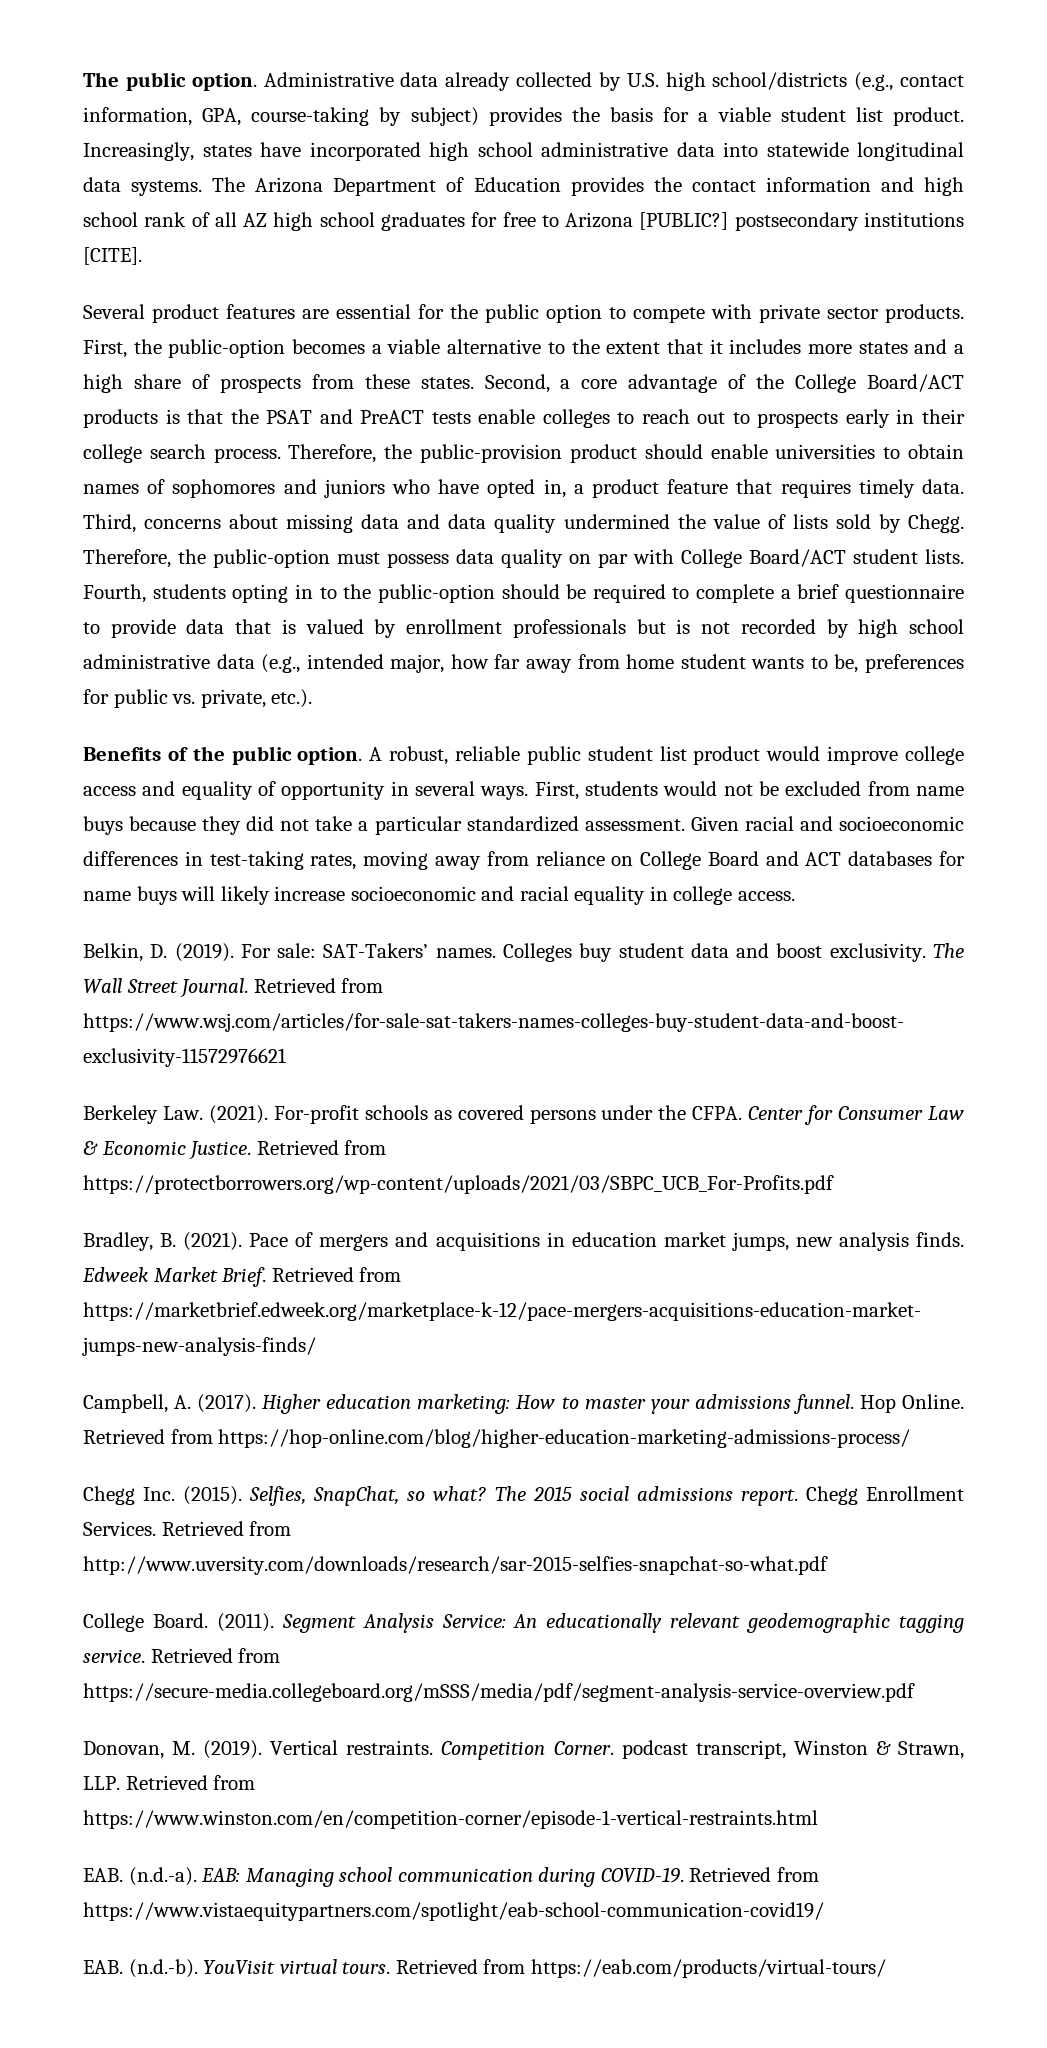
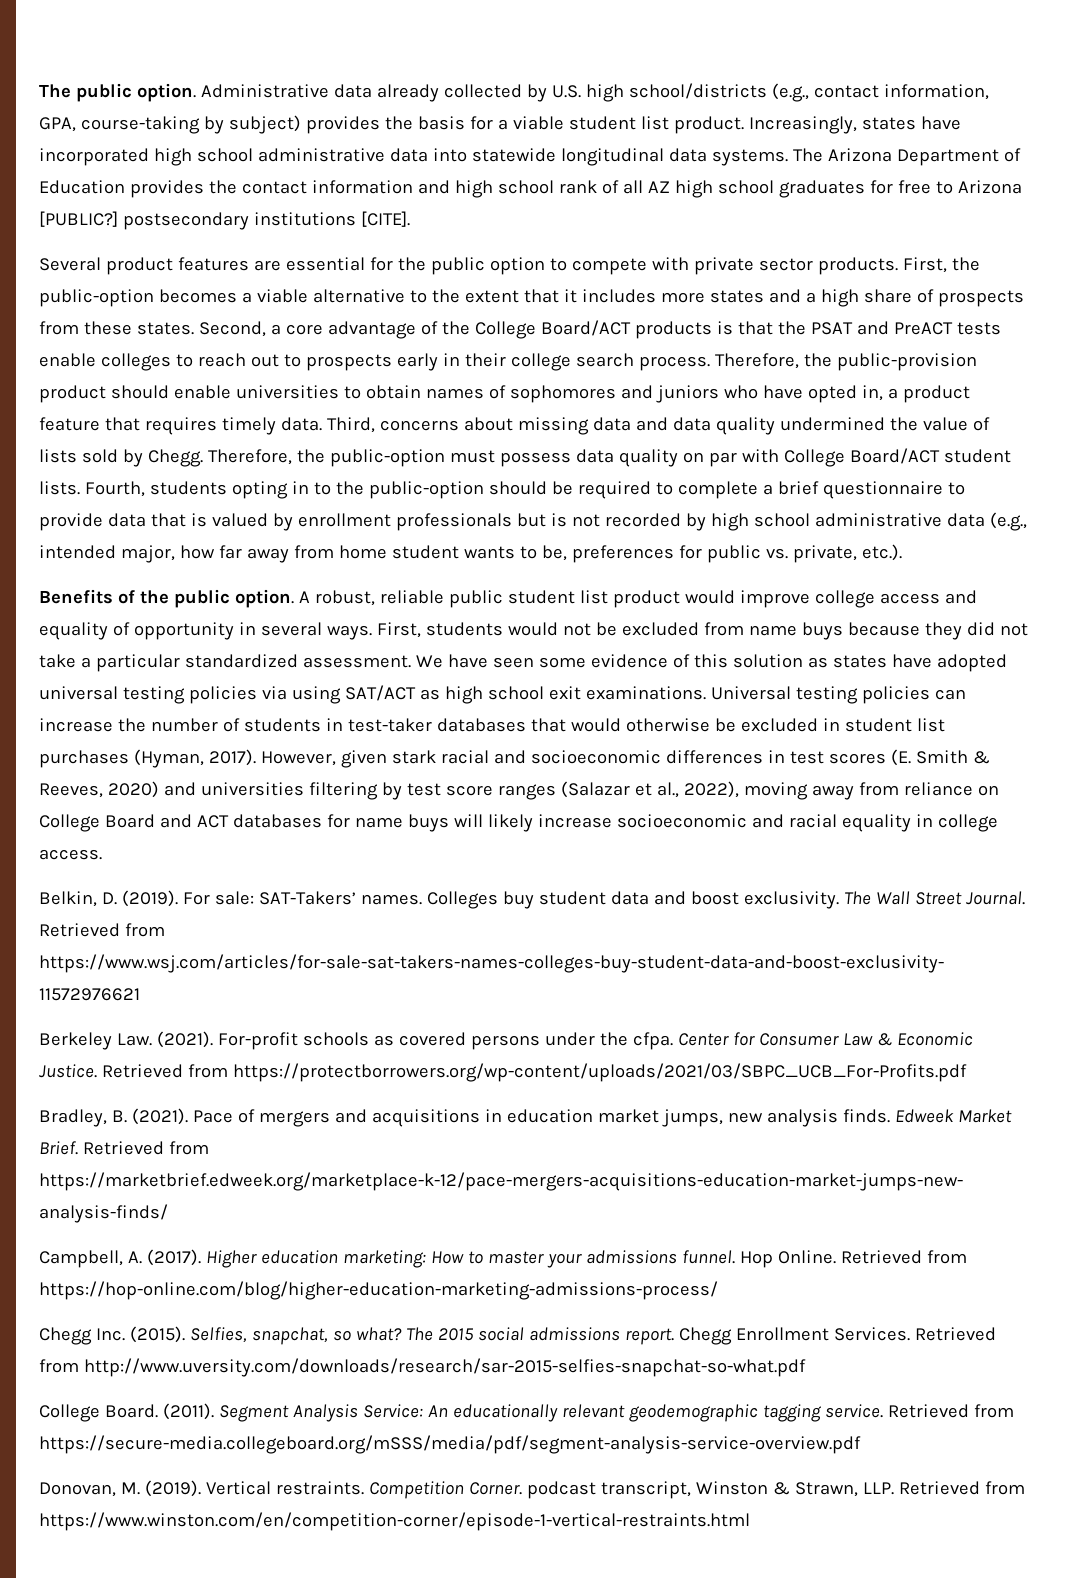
- Given racial and socioeconomic differences in test-taking rates, moving away from reliance on College Board and ACT databases for name buys will likely increase socioeconomic and racial equality in college access.
+ We have seen some evidence of this solution as states have adopted universal testing policies via using SAT/ACT as high school exit examinations. Universal testing policies can increase the number of students in test-taker databases that would otherwise be excluded in student list purchases (Hyman, 2017). However, given stark racial and socioeconomic differences in test scores (E. Smith & Reeves, 2020) and universities filtering by test score ranges (Salazar et al., 2022), moving away from reliance on College Board and ACT databases for name buys will likely increase socioeconomic and racial equality in college access.
- For-profit schools as covered persons under the CFPA.
+ For-profit schools as covered persons under the cfpa.
- Selfies, SnapChat, so what?
+ Selfies, snapchat, so what?
- EAB. (n.d.-a). EAB: Managing school communication during COVID-19. Retrieved from https://www.vistaequitypartners.com/spotlight/eab-school-communication-covid19/
- EAB. (n.d.-b). YouVisit virtual tours. Retrieved from https://eab.com/products/virtual-tours/

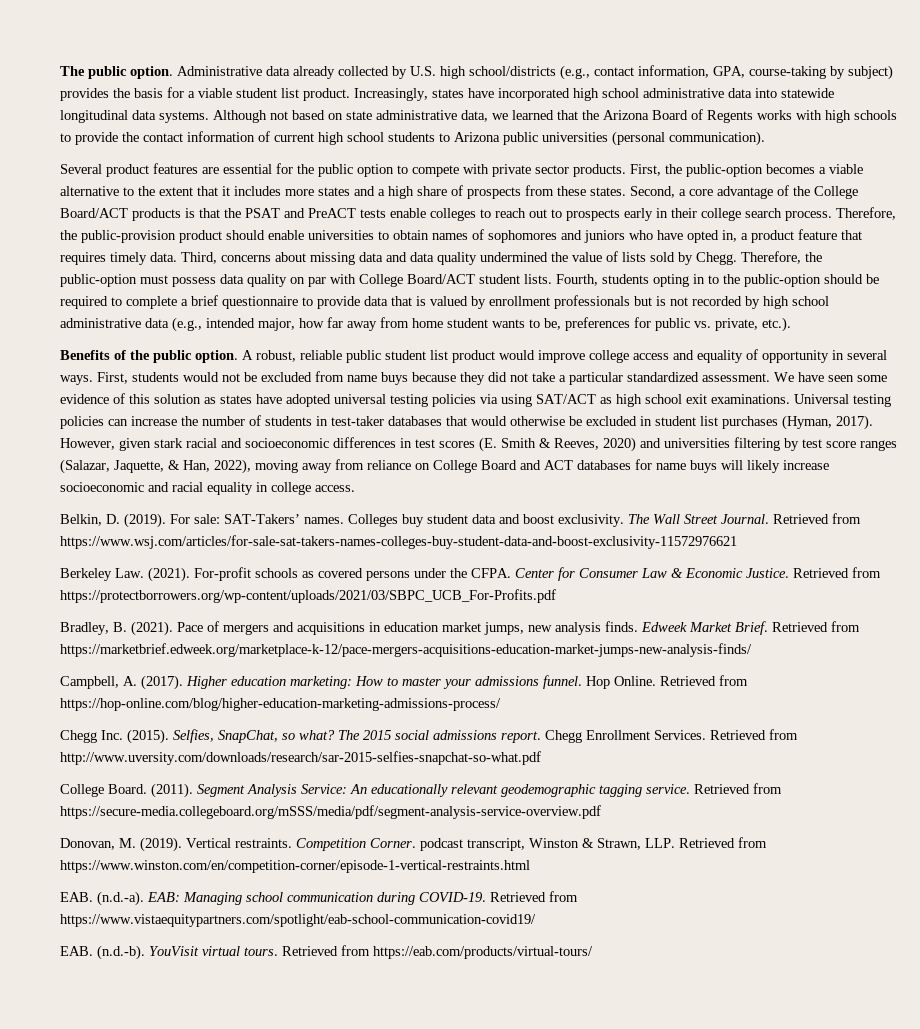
- The Arizona Department of Education provides the contact information and high school rank of all AZ high school graduates for free to Arizona [PUBLIC?] postsecondary institutions [CITE].
+ Although not based on state administrative data, we learned that the Arizona Board of Regents works with high schools to provide the contact information of current high school students to Arizona public universities (personal communication).
- However, given stark racial and socioeconomic differences in test scores (E. Smith & Reeves, 2020) and universities filtering by test score ranges (Salazar et al., 2022), moving away from reliance on College Board and ACT databases for name buys will likely increase socioeconomic and racial equality in college access.
+ However, given stark racial and socioeconomic differences in test scores (E. Smith & Reeves, 2020) and universities filtering by test score ranges (Salazar, Jaquette, & Han, 2022), moving away from reliance on College Board and ACT databases for name buys will likely increase socioeconomic and racial equality in college access.
- For-profit schools as covered persons under the cfpa.
+ For-profit schools as covered persons under the CFPA.
- Selfies, snapchat, so what?
+ Selfies, SnapChat, so what?
+ EAB. (n.d.-a). EAB: Managing school communication during COVID-19. Retrieved from https://www.vistaequitypartners.com/spotlight/eab-school-communication-covid19/
+ EAB. (n.d.-b). YouVisit virtual tours. Retrieved from https://eab.com/products/virtual-tours/

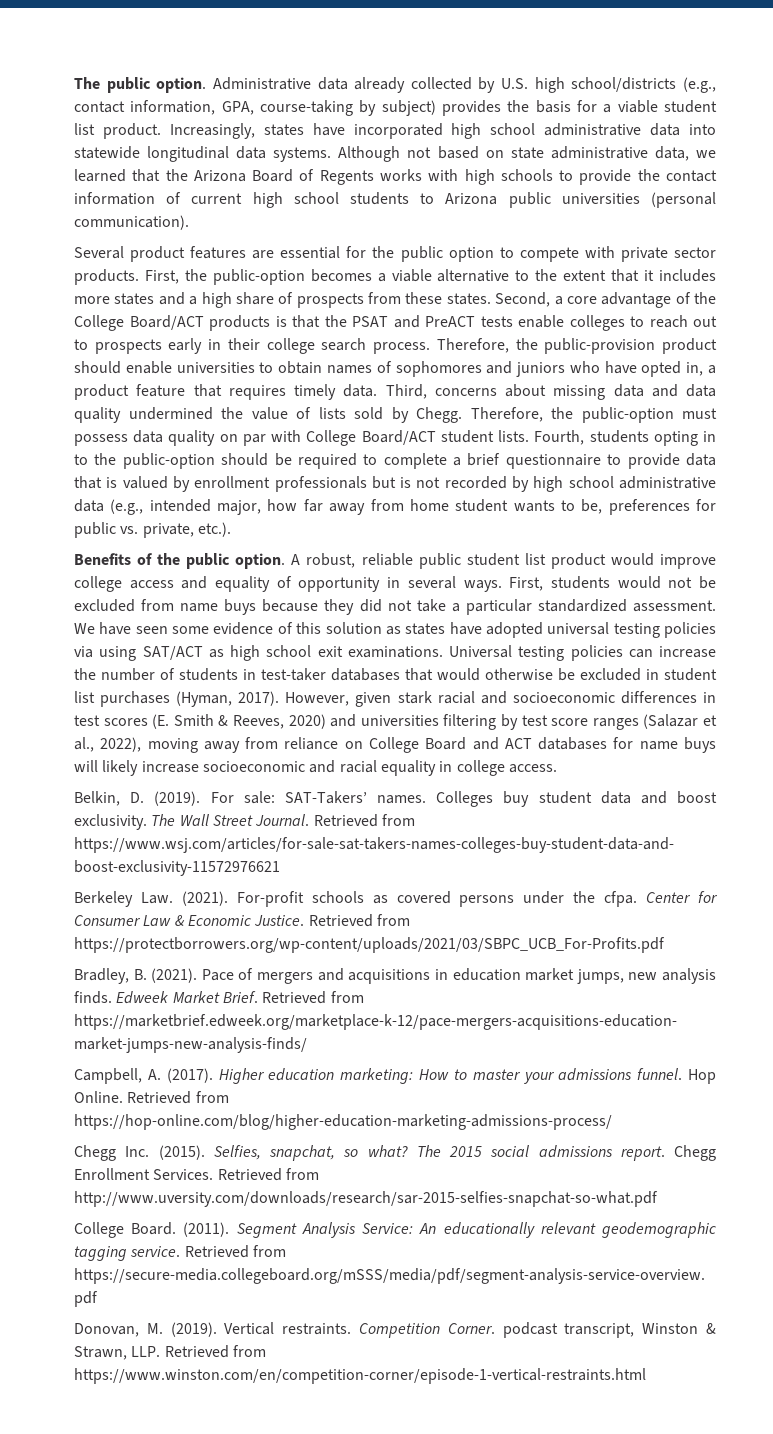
- However, given stark racial and socioeconomic differences in test scores (E. Smith & Reeves, 2020) and universities filtering by test score ranges (Salazar, Jaquette, & Han, 2022), moving away from reliance on College Board and ACT databases for name buys will likely increase socioeconomic and racial equality in college access.
+ However, given stark racial and socioeconomic differences in test scores (E. Smith & Reeves, 2020) and universities filtering by test score ranges (Salazar et al., 2022), moving away from reliance on College Board and ACT databases for name buys will likely increase socioeconomic and racial equality in college access.
- For-profit schools as covered persons under the CFPA.
+ For-profit schools as covered persons under the cfpa.
- Selfies, SnapChat, so what?
+ Selfies, snapchat, so what?
- EAB. (n.d.-a). EAB: Managing school communication during COVID-19. Retrieved from https://www.vistaequitypartners.com/spotlight/eab-school-communication-covid19/
- EAB. (n.d.-b). YouVisit virtual tours. Retrieved from https://eab.com/products/virtual-tours/

